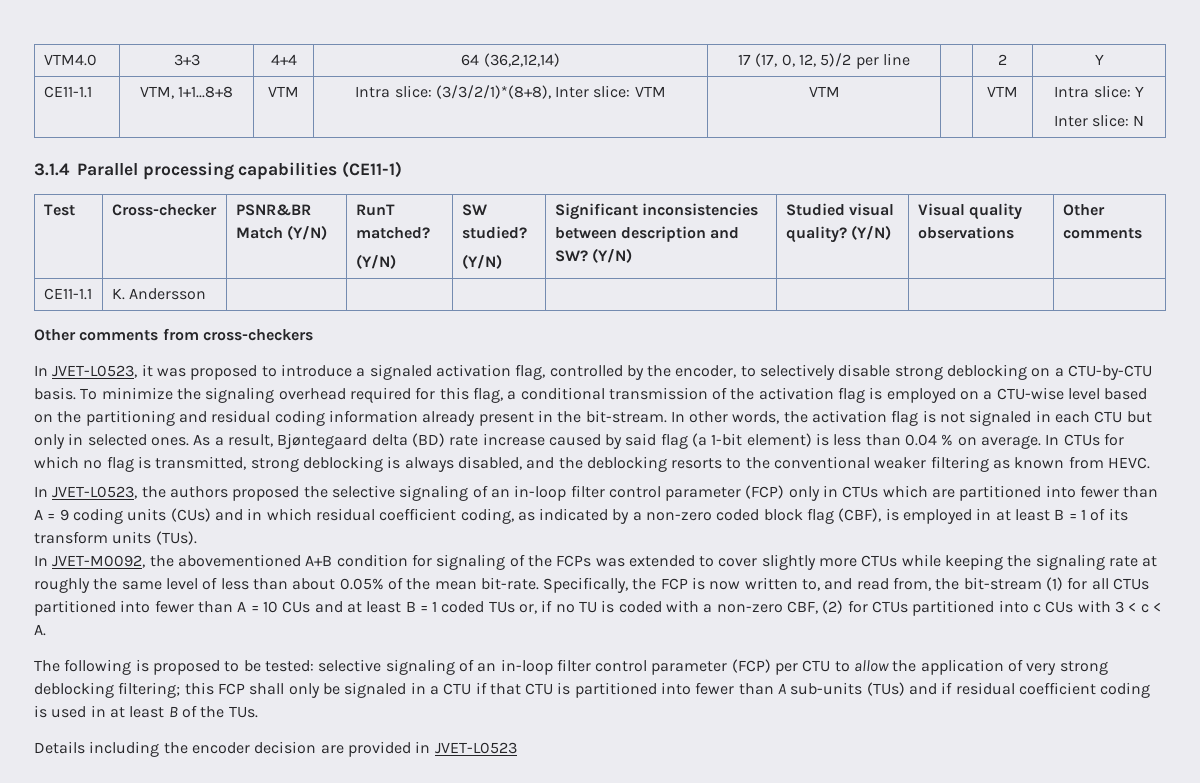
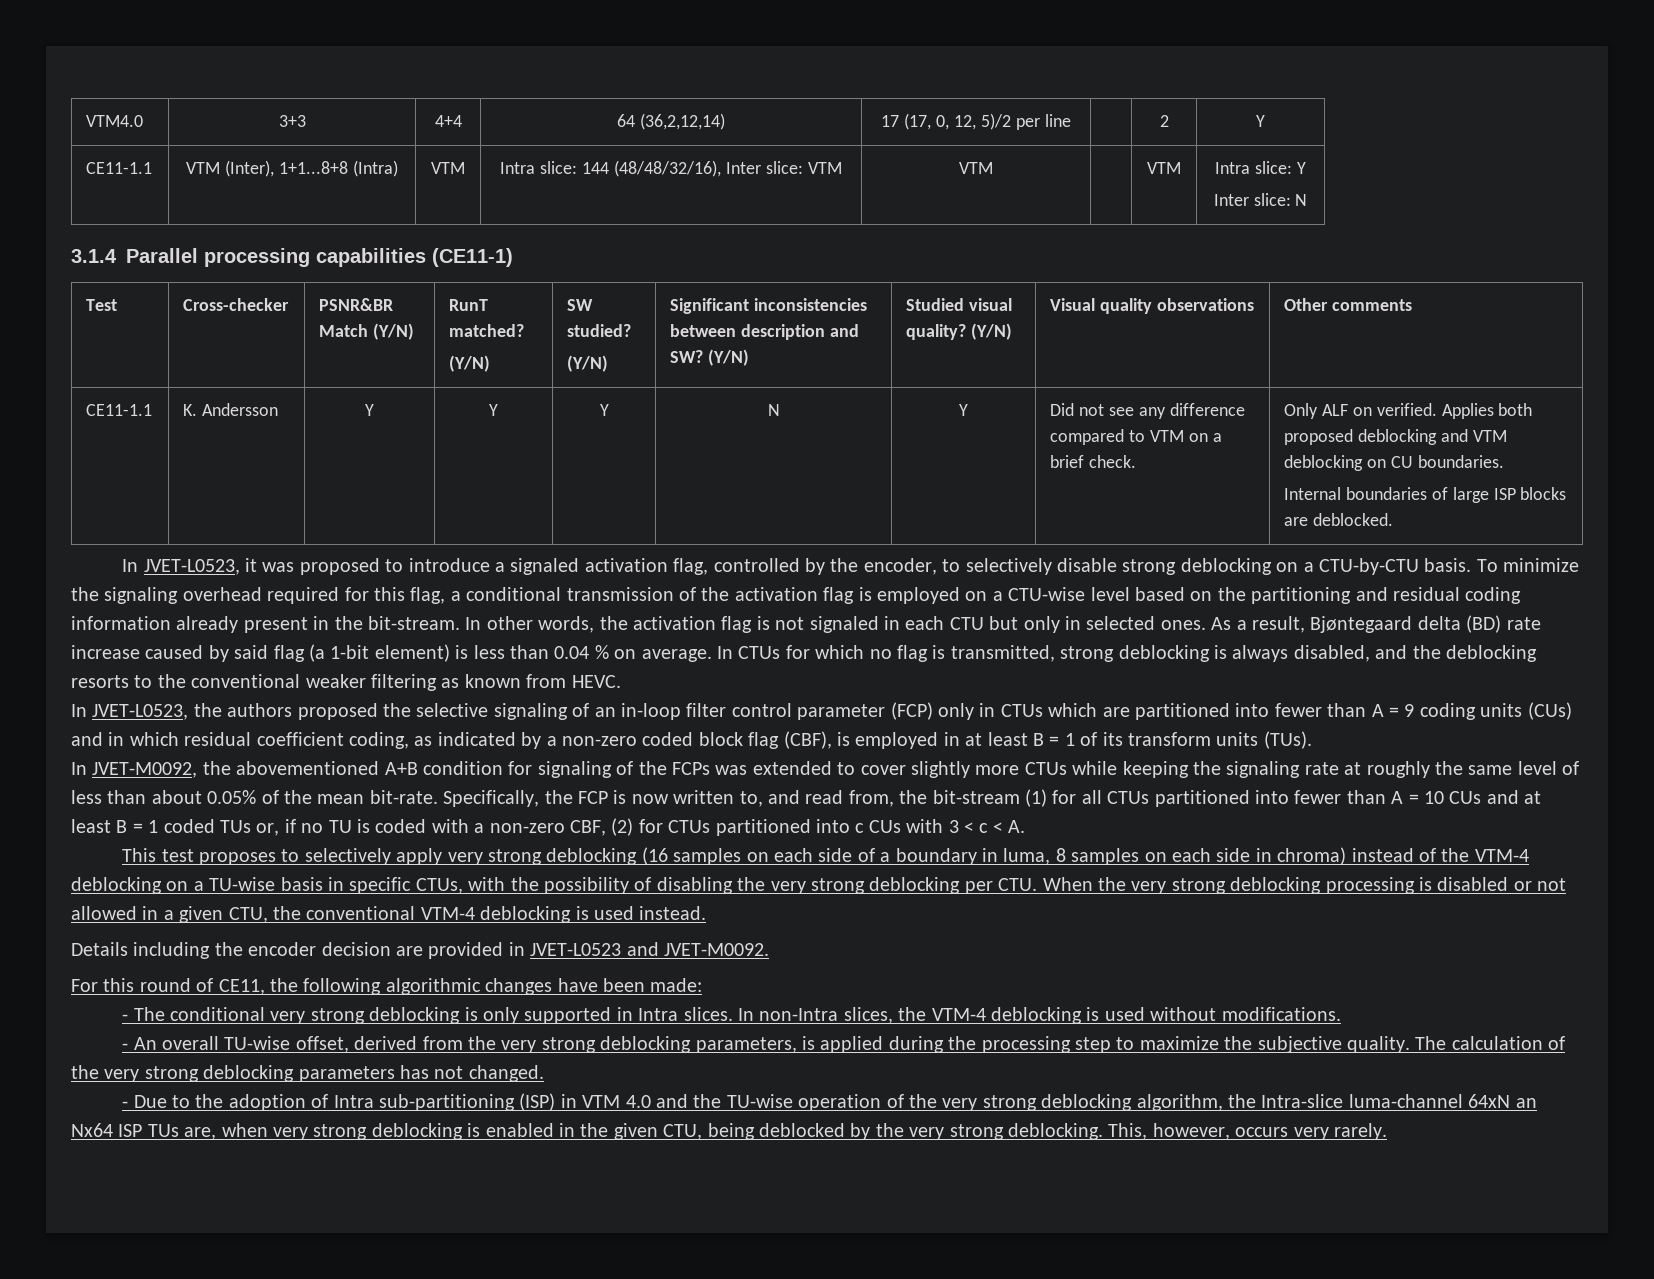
- CE11-1.1 | VTM, 1+1...8+8 | VTM | Intra slice: (3/3/2/1)*(8+8), Inter slice: VTM | VTM | | VTM | Intra slice: Y
+ CE11-1.1 | VTM (Inter), 1+1...8+8 (Intra) | VTM | Intra slice: 144 (48/48/32/16), Inter slice: VTM | VTM | | VTM | Intra slice: Y
- Other comments from cross-checkers
+ Y | Y | Y | N | Y | Did not see any difference compared to VTM on a brief check. | Only ALF on verified. Applies both proposed deblocking and VTM deblocking on CU boundaries.
+ Internal boundaries of large ISP blocks are deblocked.
- The following is proposed to be tested: selective signaling of an in-loop filter control parameter (FCP) per CTU to allow the application of very strong deblocking filtering; this FCP shall only be signaled in a CTU if that CTU is partitioned into fewer than A sub-units (TUs) and if residual coefficient coding is used in at least B of the TUs.
+ This test proposes to selectively apply very strong deblocking (16 samples on each side of a boundary in luma, 8 samples on each side in chroma) instead of the VTM-4 deblocking on a TU-wise basis in specific CTUs, with the possibility of disabling the very strong deblocking per CTU. When the very strong deblocking processing is disabled or not allowed in a given CTU, the conventional VTM-4 deblocking is used instead.
- Details including the encoder decision are provided in JVET-L0523
+ Details including the encoder decision are provided in JVET-L0523 and JVET-M0092.
+ For this round of CE11, the following algorithmic changes have been made:
+ - The conditional very strong deblocking is only supported in Intra slices. In non-Intra slices, the VTM-4 deblocking is used without modifications.
+ - An overall TU-wise offset, derived from the very strong deblocking parameters, is applied during the processing step to maximize the subjective quality. The calculation of the very strong deblocking parameters has not changed.
+ - Due to the adoption of Intra sub-partitioning (ISP) in VTM 4.0 and the TU-wise operation of the very strong deblocking algorithm, the Intra-slice luma-channel 64xN an Nx64 ISP TUs are, when very strong deblocking is enabled in the given CTU, being deblocked by the very strong deblocking. This, however, occurs very rarely.

